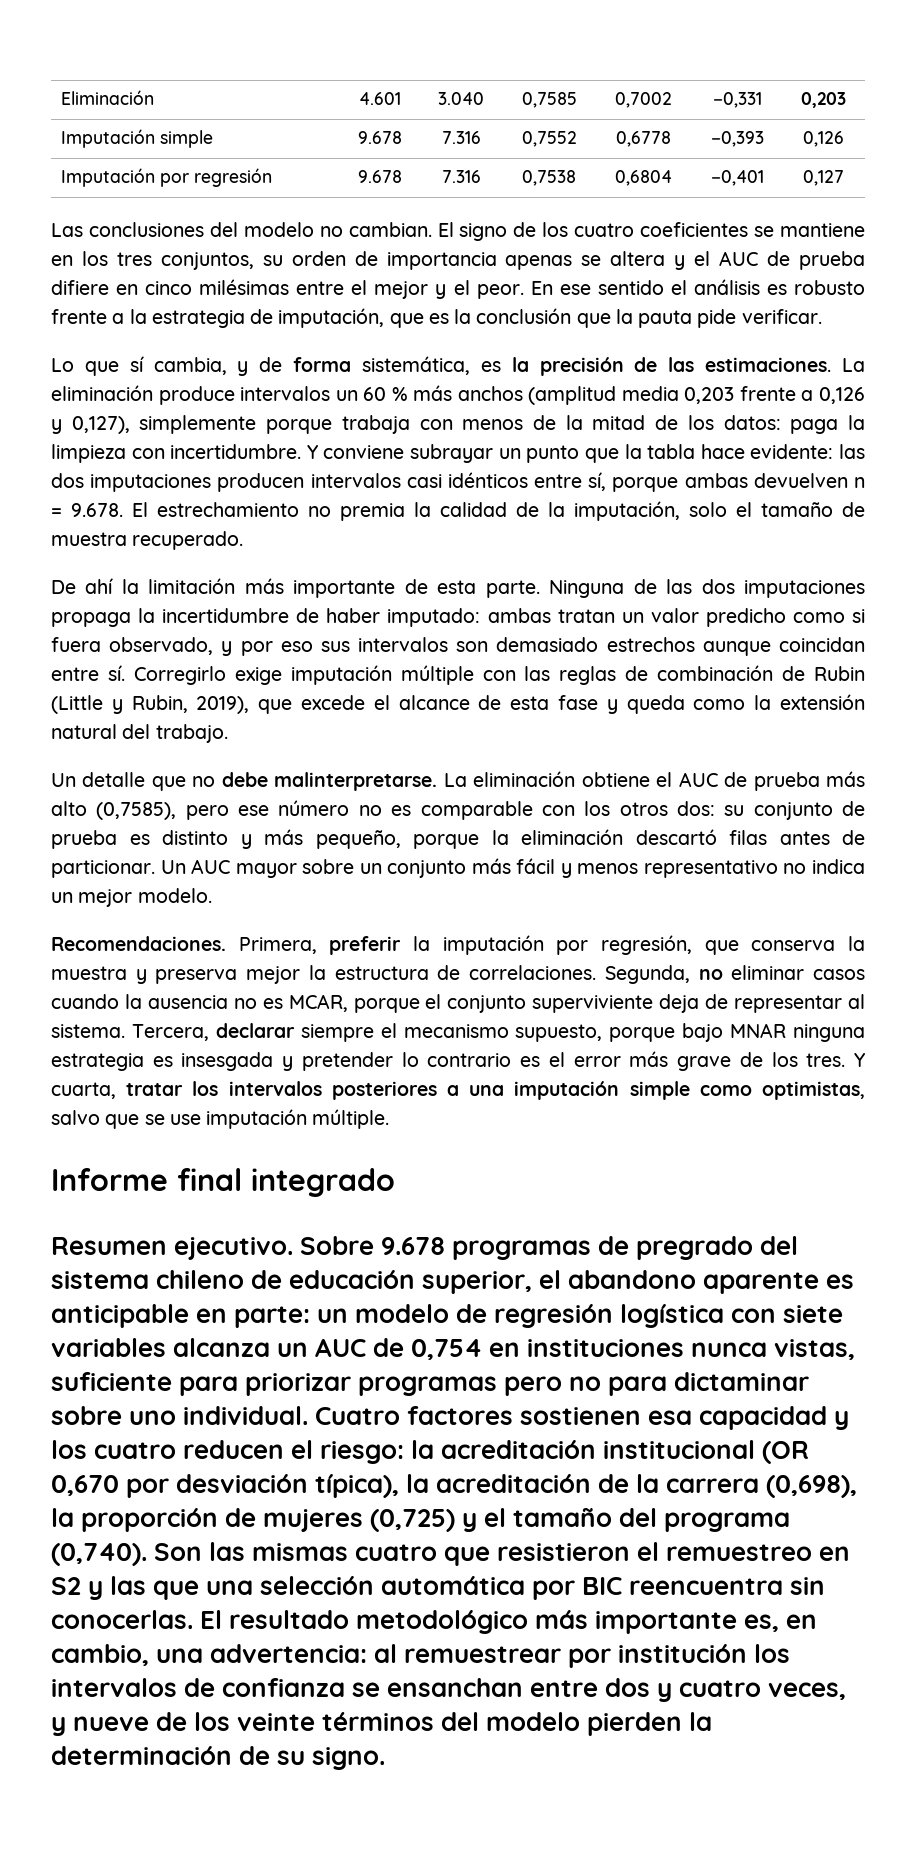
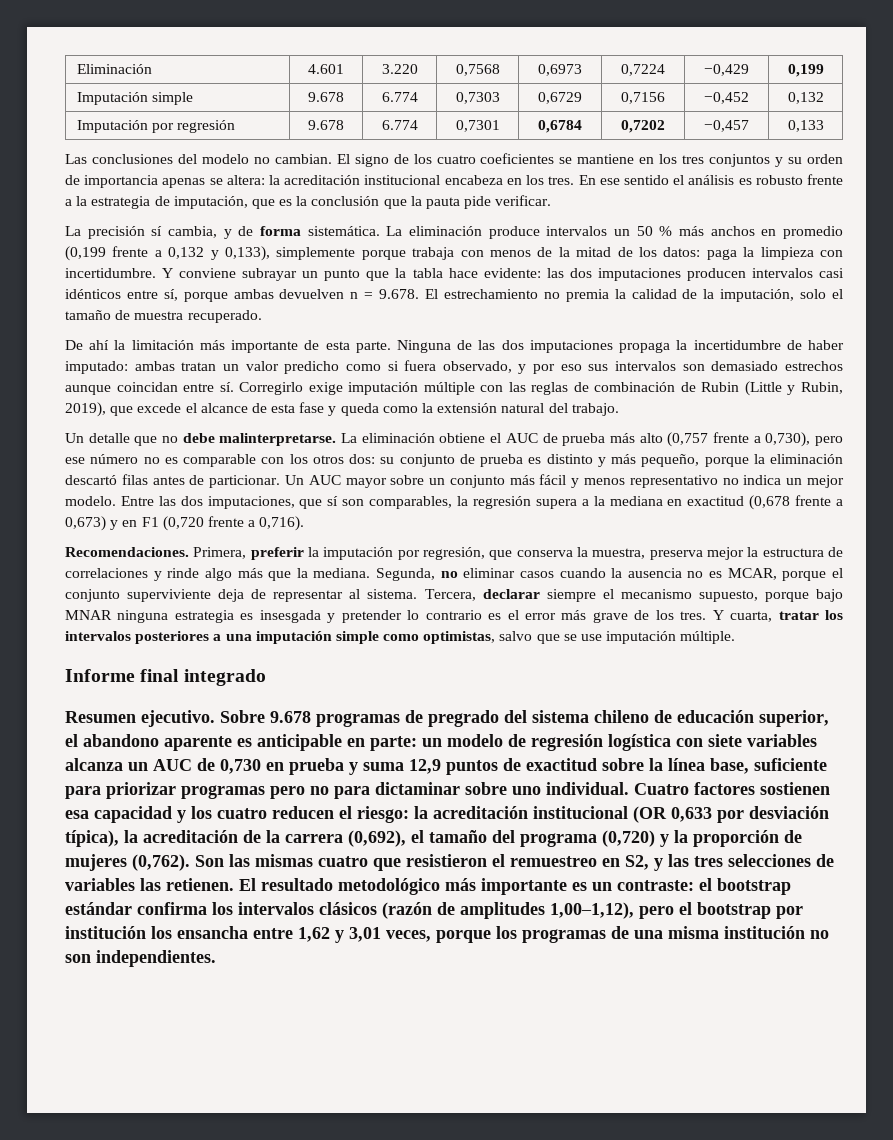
- Eliminación | 4.601 | 3.040 | 0,7585 | 0,7002 | −0,331 | 0,203
- Imputación simple | 9.678 | 7.316 | 0,7552 | 0,6778 | −0,393 | 0,126
- Imputación por regresión | 9.678 | 7.316 | 0,7538 | 0,6804 | −0,401 | 0,127
+ Eliminación | 4.601 | 3.220 | 0,7568 | 0,6973 | 0,7224 | −0,429 | 0,199
+ Imputación simple | 9.678 | 6.774 | 0,7303 | 0,6729 | 0,7156 | −0,452 | 0,132
+ Imputación por regresión | 9.678 | 6.774 | 0,7301 | 0,6784 | 0,7202 | −0,457 | 0,133
- El signo de los cuatro coeficientes se mantiene en los tres conjuntos, su orden de importancia apenas se altera y el AUC de prueba difiere en cinco milésimas entre el mejor y el peor.
+ El signo de los cuatro coeficientes se mantiene en los tres conjuntos y su orden de importancia apenas se altera: la acreditación institucional encabeza en los tres.
- Lo que sí cambia, y de forma sistemática, es la precisión de las estimaciones.
+ La precisión sí cambia, y de forma sistemática.
- La eliminación produce intervalos un 60 % más anchos (amplitud media 0,203 frente a 0,126 y 0,127), simplemente porque trabaja con menos de la mitad de los datos: paga la limpieza con incertidumbre.
+ La eliminación produce intervalos un 50 % más anchos en promedio (0,199 frente a 0,132 y 0,133), simplemente porque trabaja con menos de la mitad de los datos: paga la limpieza con incertidumbre.
- La eliminación obtiene el AUC de prueba más alto (0,7585), pero ese número no es comparable con los otros dos: su conjunto de prueba es distinto y más pequeño, porque la eliminación descartó filas antes de particionar.
+ La eliminación obtiene el AUC de prueba más alto (0,757 frente a 0,730), pero ese número no es comparable con los otros dos: su conjunto de prueba es distinto y más pequeño, porque la eliminación descartó filas antes de particionar.
+ Entre las dos imputaciones, que sí son comparables, la regresión supera a la mediana en exactitud (0,678 frente a 0,673) y en F1 (0,720 frente a 0,716).
- Primera, preferir la imputación por regresión, que conserva la muestra y preserva mejor la estructura de correlaciones.
+ Primera, preferir la imputación por regresión, que conserva la muestra, preserva mejor la estructura de correlaciones y rinde algo más que la mediana.
- Sobre 9.678 programas de pregrado del sistema chileno de educación superior, el abandono aparente es anticipable en parte: un modelo de regresión logística con siete variables alcanza un AUC de 0,754 en instituciones nunca vistas, suficiente para priorizar programas pero no para dictaminar sobre uno individual.
+ Sobre 9.678 programas de pregrado del sistema chileno de educación superior, el abandono aparente es anticipable en parte: un modelo de regresión logística con siete variables alcanza un AUC de 0,730 en prueba y suma 12,9 puntos de exactitud sobre la línea base, suficiente para priorizar programas pero no para dictaminar sobre uno individual.
- Cuatro factores sostienen esa capacidad y los cuatro reducen el riesgo: la acreditación institucional (OR 0,670 por desviación típica), la acreditación de la carrera (0,698), la proporción de mujeres (0,725) y el tamaño del programa (0,740).
+ Cuatro factores sostienen esa capacidad y los cuatro reducen el riesgo: la acreditación institucional (OR 0,633 por desviación típica), la acreditación de la carrera (0,692), el tamaño del programa (0,720) y la proporción de mujeres (0,762).
- Son las mismas cuatro que resistieron el remuestreo en S2 y las que una selección automática por BIC reencuentra sin conocerlas.
+ Son las mismas cuatro que resistieron el remuestreo en S2, y las tres selecciones de variables las retienen.
- El resultado metodológico más importante es, en cambio, una advertencia: al remuestrear por institución los intervalos de confianza se ensanchan entre dos y cuatro veces, y nueve de los veinte términos del modelo pierden la determinación de su signo.
+ El resultado metodológico más importante es un contraste: el bootstrap estándar confirma los intervalos clásicos (razón de amplitudes 1,00–1,12), pero el bootstrap por institución los ensancha entre 1,62 y 3,01 veces, porque los programas de una misma institución no son independientes.

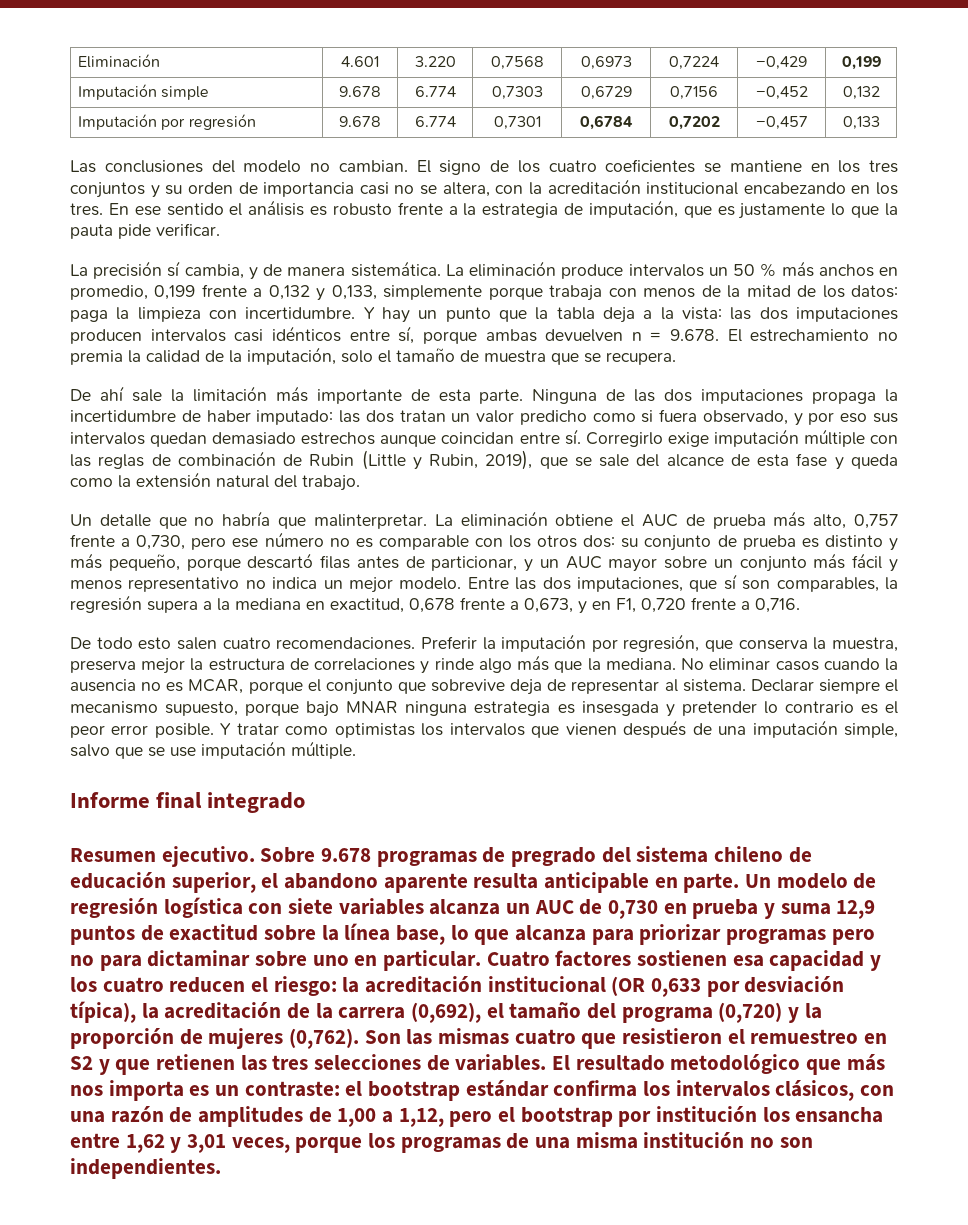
- El signo de los cuatro coeficientes se mantiene en los tres conjuntos y su orden de importancia apenas se altera: la acreditación institucional encabeza en los tres.
+ El signo de los cuatro coeficientes se mantiene en los tres conjuntos y su orden de importancia casi no se altera, con la acreditación institucional encabezando en los tres.
- En ese sentido el análisis es robusto frente a la estrategia de imputación, que es la conclusión que la pauta pide verificar.
+ En ese sentido el análisis es robusto frente a la estrategia de imputación, que es justamente lo que la pauta pide verificar.
- La precisión sí cambia, y de forma sistemática.
+ La precisión sí cambia, y de manera sistemática.
- La eliminación produce intervalos un 50 % más anchos en promedio (0,199 frente a 0,132 y 0,133), simplemente porque trabaja con menos de la mitad de los datos: paga la limpieza con incertidumbre.
+ La eliminación produce intervalos un 50 % más anchos en promedio, 0,199 frente a 0,132 y 0,133, simplemente porque trabaja con menos de la mitad de los datos: paga la limpieza con incertidumbre.
- Y conviene subrayar un punto que la tabla hace evidente: las dos imputaciones producen intervalos casi idénticos entre sí, porque ambas devuelven n = 9.678. El estrechamiento no premia la calidad de la imputación, solo el tamaño de muestra recuperado.
+ Y hay un punto que la tabla deja a la vista: las dos imputaciones producen intervalos casi idénticos entre sí, porque ambas devuelven n = 9.678. El estrechamiento no premia la calidad de la imputación, solo el tamaño de muestra que se recupera.
- De ahí la limitación más importante de esta parte.
+ De ahí sale la limitación más importante de esta parte.
- Ninguna de las dos imputaciones propaga la incertidumbre de haber imputado: ambas tratan un valor predicho como si fuera observado, y por eso sus intervalos son demasiado estrechos aunque coincidan entre sí.
+ Ninguna de las dos imputaciones propaga la incertidumbre de haber imputado: las dos tratan un valor predicho como si fuera observado, y por eso sus intervalos quedan demasiado estrechos aunque coincidan entre sí.
- Corregirlo exige imputación múltiple con las reglas de combinación de Rubin (Little y Rubin, 2019), que excede el alcance de esta fase y queda como la extensión natural del trabajo.
+ Corregirlo exige imputación múltiple con las reglas de combinación de Rubin (Little y Rubin, 2019), que se sale del alcance de esta fase y queda como la extensión natural del trabajo.
- Un detalle que no debe malinterpretarse.
+ Un detalle que no habría que malinterpretar.
- La eliminación obtiene el AUC de prueba más alto (0,757 frente a 0,730), pero ese número no es comparable con los otros dos: su conjunto de prueba es distinto y más pequeño, porque la eliminación descartó filas antes de particionar. Un AUC mayor sobre un conjunto más fácil y menos representativo no indica un mejor modelo.
+ La eliminación obtiene el AUC de prueba más alto, 0,757 frente a 0,730, pero ese número no es comparable con los otros dos: su conjunto de prueba es distinto y más pequeño, porque descartó filas antes de particionar, y un AUC mayor sobre un conjunto más fácil y menos representativo no indica un mejor modelo.
- Entre las dos imputaciones, que sí son comparables, la regresión supera a la mediana en exactitud (0,678 frente a 0,673) y en F1 (0,720 frente a 0,716).
- Recomendaciones. Primera, preferir la imputación por regresión, que conserva la muestra, preserva mejor la estructura de correlaciones y rinde algo más que la mediana.
+ Entre las dos imputaciones, que sí son comparables, la regresión supera a la mediana en exactitud, 0,678 frente a 0,673, y en F1, 0,720 frente a 0,716.
+ De todo esto salen cuatro recomendaciones. Preferir la imputación por regresión, que conserva la muestra, preserva mejor la estructura de correlaciones y rinde algo más que la mediana.
- Segunda, no eliminar casos cuando la ausencia no es MCAR, porque el conjunto superviviente deja de representar al sistema.
+ No eliminar casos cuando la ausencia no es MCAR, porque el conjunto que sobrevive deja de representar al sistema.
- Tercera, declarar siempre el mecanismo supuesto, porque bajo MNAR ninguna estrategia es insesgada y pretender lo contrario es el error más grave de los tres. Y cuarta, tratar los intervalos posteriores a una imputación simple como optimistas, salvo que se use imputación múltiple.
+ Declarar siempre el mecanismo supuesto, porque bajo MNAR ninguna estrategia es insesgada y pretender lo contrario es el peor error posible. Y tratar como optimistas los intervalos que vienen después de una imputación simple, salvo que se use imputación múltiple.
- Sobre 9.678 programas de pregrado del sistema chileno de educación superior, el abandono aparente es anticipable en parte: un modelo de regresión logística con siete variables alcanza un AUC de 0,730 en prueba y suma 12,9 puntos de exactitud sobre la línea base, suficiente para priorizar programas pero no para dictaminar sobre uno individual.
+ Sobre 9.678 programas de pregrado del sistema chileno de educación superior, el abandono aparente resulta anticipable en parte. Un modelo de regresión logística con siete variables alcanza un AUC de 0,730 en prueba y suma 12,9 puntos de exactitud sobre la línea base, lo que alcanza para priorizar programas pero no para dictaminar sobre uno en particular.
- Son las mismas cuatro que resistieron el remuestreo en S2, y las tres selecciones de variables las retienen. El resultado metodológico más importante es un contraste: el bootstrap estándar confirma los intervalos clásicos (razón de amplitudes 1,00–1,12), pero el bootstrap por institución los ensancha entre 1,62 y 3,01 veces, porque los programas de una misma institución no son independientes.
+ Son las mismas cuatro que resistieron el remuestreo en S2 y que retienen las tres selecciones de variables. El resultado metodológico que más nos importa es un contraste: el bootstrap estándar confirma los intervalos clásicos, con una razón de amplitudes de 1,00 a 1,12, pero el bootstrap por institución los ensancha entre 1,62 y 3,01 veces, porque los programas de una misma institución no son independientes.

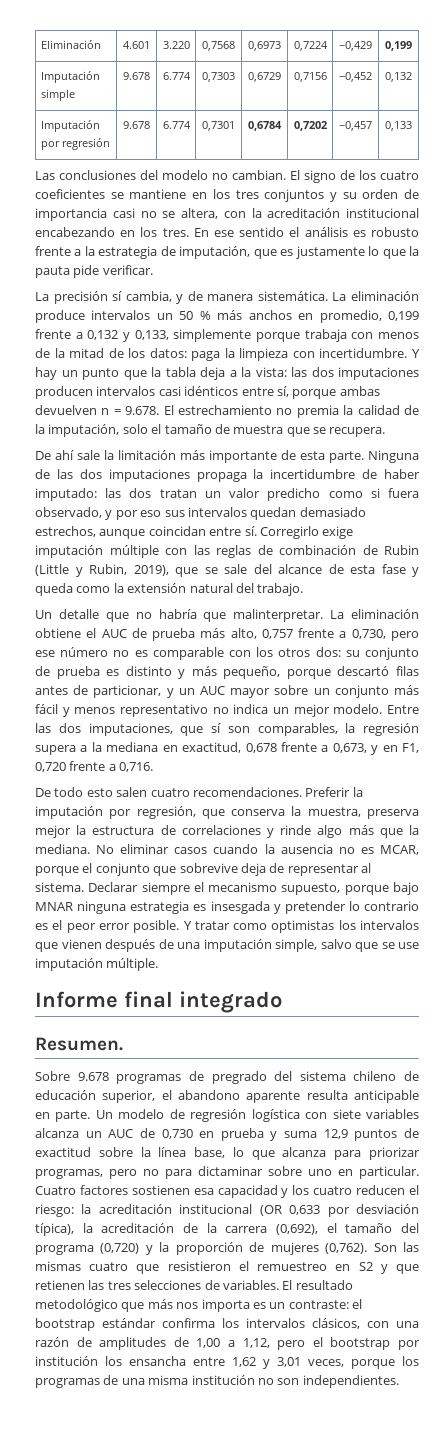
- Ninguna de las dos imputaciones propaga la incertidumbre de haber imputado: las dos tratan un valor predicho como si fuera observado, y por eso sus intervalos quedan demasiado estrechos aunque coincidan entre sí.
+ Ninguna de las dos imputaciones propaga la incertidumbre de haber imputado: las dos tratan un valor predicho como si fuera observado, y por eso sus intervalos quedan demasiado estrechos, aunque coincidan entre sí.
- Resumen ejecutivo. Sobre 9.678 programas de pregrado del sistema chileno de educación superior, el abandono aparente resulta anticipable en parte.
+ Resumen.
+ Sobre 9.678 programas de pregrado del sistema chileno de educación superior, el abandono aparente resulta anticipable en parte.
- Un modelo de regresión logística con siete variables alcanza un AUC de 0,730 en prueba y suma 12,9 puntos de exactitud sobre la línea base, lo que alcanza para priorizar programas pero no para dictaminar sobre uno en particular.
+ Un modelo de regresión logística con siete variables alcanza un AUC de 0,730 en prueba y suma 12,9 puntos de exactitud sobre la línea base, lo que alcanza para priorizar programas, pero no para dictaminar sobre uno en particular.

